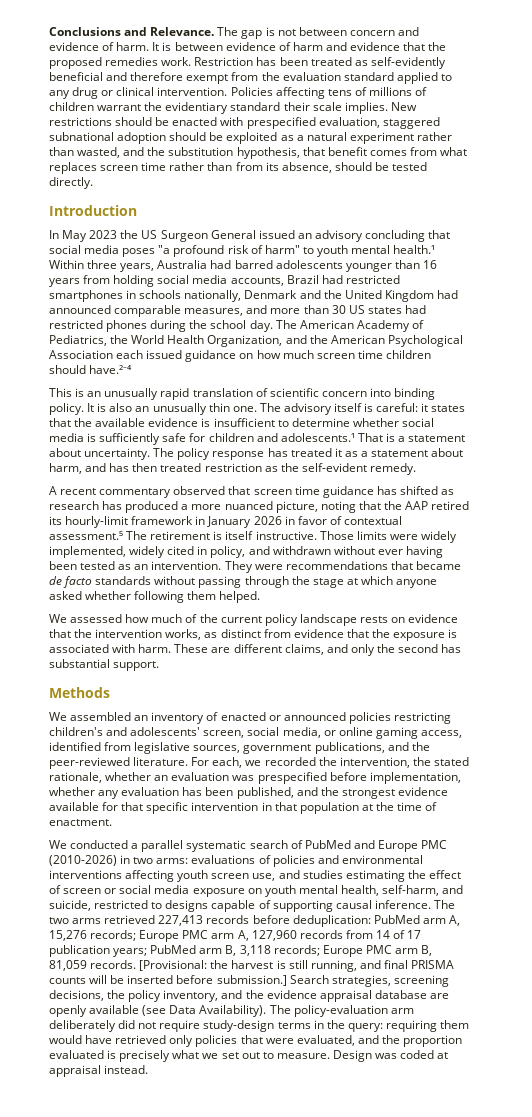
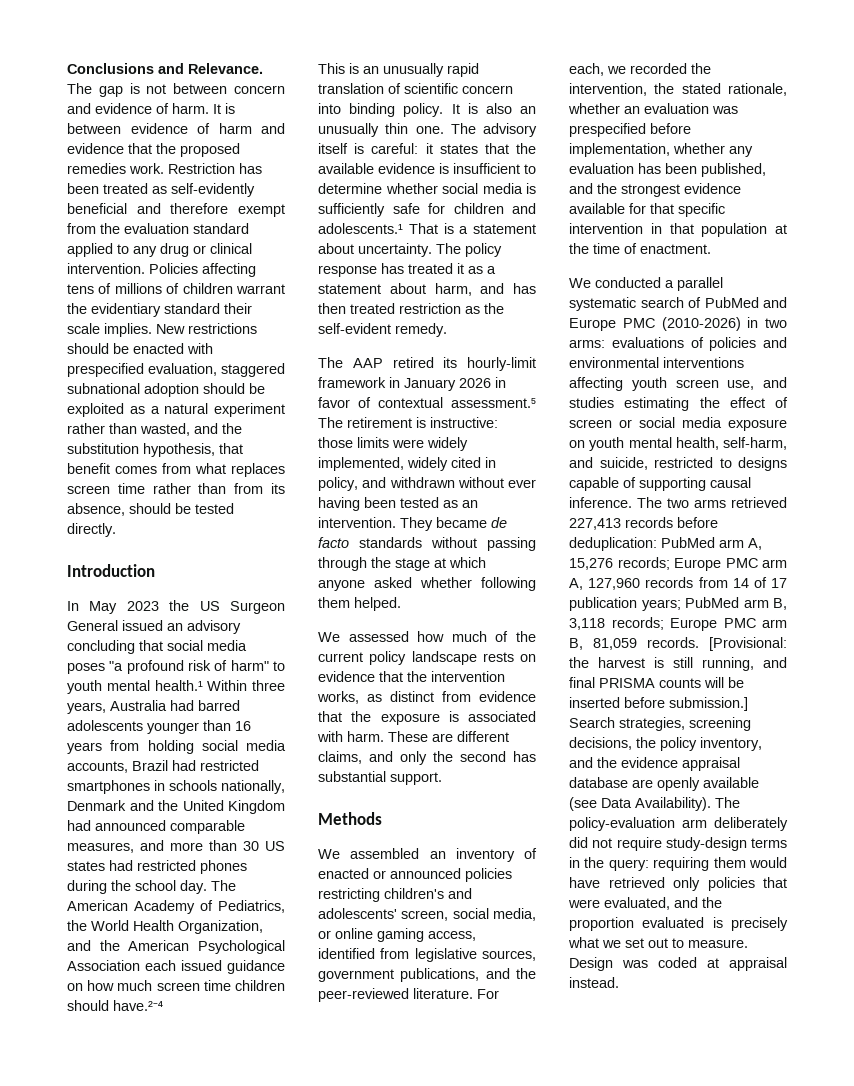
- A recent commentary observed that screen time guidance has shifted as research has produced a more nuanced picture, noting that the AAP retired its hourly-limit framework in January 2026 in favor of contextual assessment.⁵ The retirement is itself instructive. Those limits were widely implemented, widely cited in policy, and withdrawn without ever having been tested as an intervention.
+ The AAP retired its hourly-limit framework in January 2026 in favor of contextual assessment.⁵ The retirement is instructive: those limits were widely implemented, widely cited in policy, and withdrawn without ever having been tested as an intervention.
- They were recommendations that became de facto standards without passing through the stage at which anyone asked whether following them helped.
+ They became de facto standards without passing through the stage at which anyone asked whether following them helped.

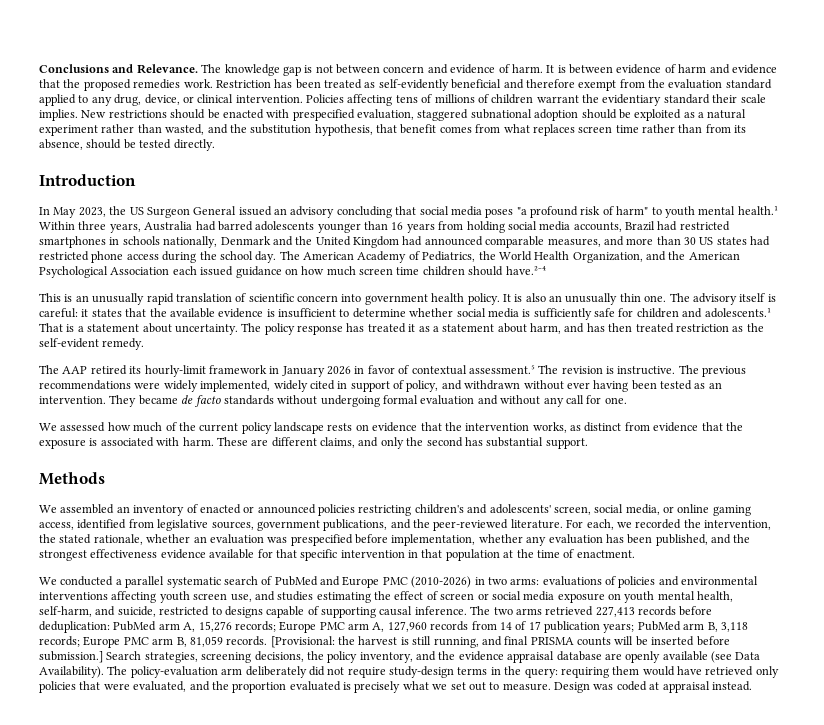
- The gap is not between concern and evidence of harm.
+ The knowledge gap is not between concern and evidence of harm.
- Restriction has been treated as self-evidently beneficial and therefore exempt from the evaluation standard applied to any drug or clinical intervention.
+ Restriction has been treated as self-evidently beneficial and therefore exempt from the evaluation standard applied to any drug, device, or clinical intervention.
- In May 2023 the US Surgeon General issued an advisory concluding that social media poses "a profound risk of harm" to youth mental health.¹ Within three years, Australia had barred adolescents younger than 16 years from holding social media accounts, Brazil had restricted smartphones in schools nationally, Denmark and the United Kingdom had announced comparable measures, and more than 30 US states had restricted phones during the school day.
+ In May 2023, the US Surgeon General issued an advisory concluding that social media poses "a profound risk of harm" to youth mental health.¹ Within three years, Australia had barred adolescents younger than 16 years from holding social media accounts, Brazil had restricted smartphones in schools nationally, Denmark and the United Kingdom had announced comparable measures, and more than 30 US states had restricted phone access during the school day.
- This is an unusually rapid translation of scientific concern into binding policy.
+ This is an unusually rapid translation of scientific concern into government health policy.
- The AAP retired its hourly-limit framework in January 2026 in favor of contextual assessment.⁵ The retirement is instructive: those limits were widely implemented, widely cited in policy, and withdrawn without ever having been tested as an intervention.
+ The AAP retired its hourly-limit framework in January 2026 in favor of contextual assessment.⁵ The revision is instructive. The previous recommendations were widely implemented, widely cited in support of policy, and withdrawn without ever having been tested as an intervention.
- They became de facto standards without passing through the stage at which anyone asked whether following them helped.
+ They became de facto standards without undergoing formal evaluation and without any call for one.
- For each, we recorded the intervention, the stated rationale, whether an evaluation was prespecified before implementation, whether any evaluation has been published, and the strongest evidence available for that specific intervention in that population at the time of enactment.
+ For each, we recorded the intervention, the stated rationale, whether an evaluation was prespecified before implementation, whether any evaluation has been published, and the strongest effectiveness evidence available for that specific intervention in that population at the time of enactment.

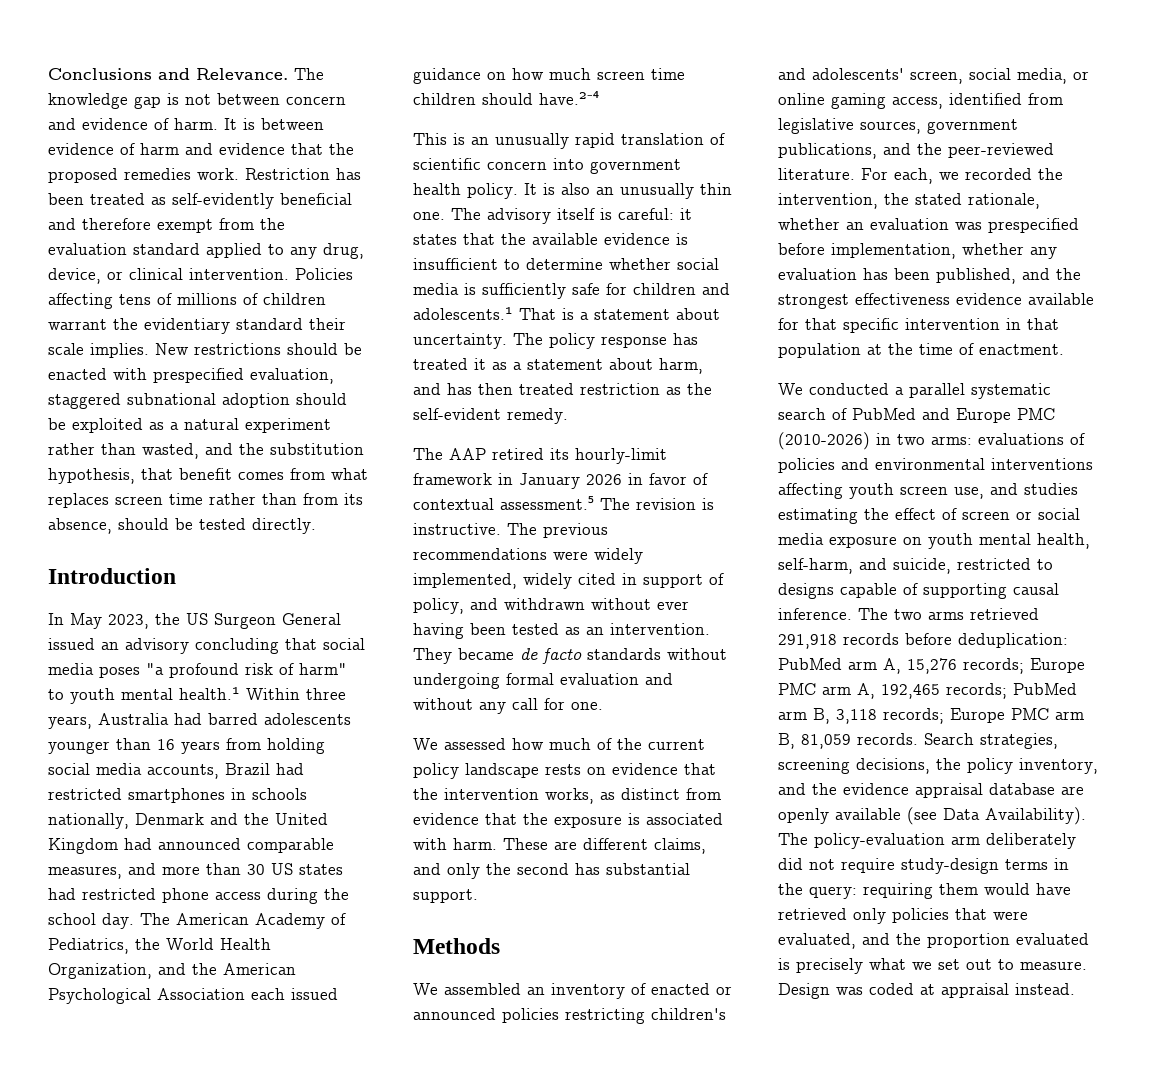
- The two arms retrieved 227,413 records before deduplication: PubMed arm A, 15,276 records; Europe PMC arm A, 127,960 records from 14 of 17 publication years; PubMed arm B, 3,118 records; Europe PMC arm B, 81,059 records.
+ The two arms retrieved 291,918 records before deduplication: PubMed arm A, 15,276 records; Europe PMC arm A, 192,465 records; PubMed arm B, 3,118 records; Europe PMC arm B, 81,059 records.
- [Provisional: the harvest is still running, and final PRISMA counts will be inserted before submission.]

